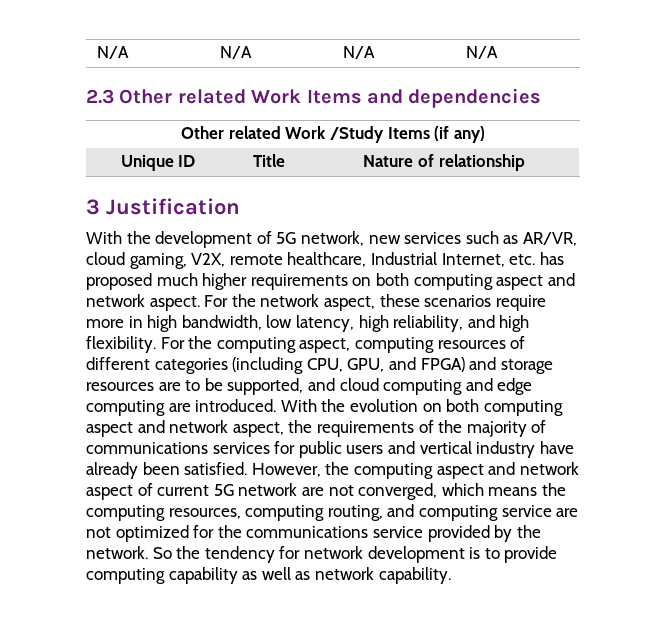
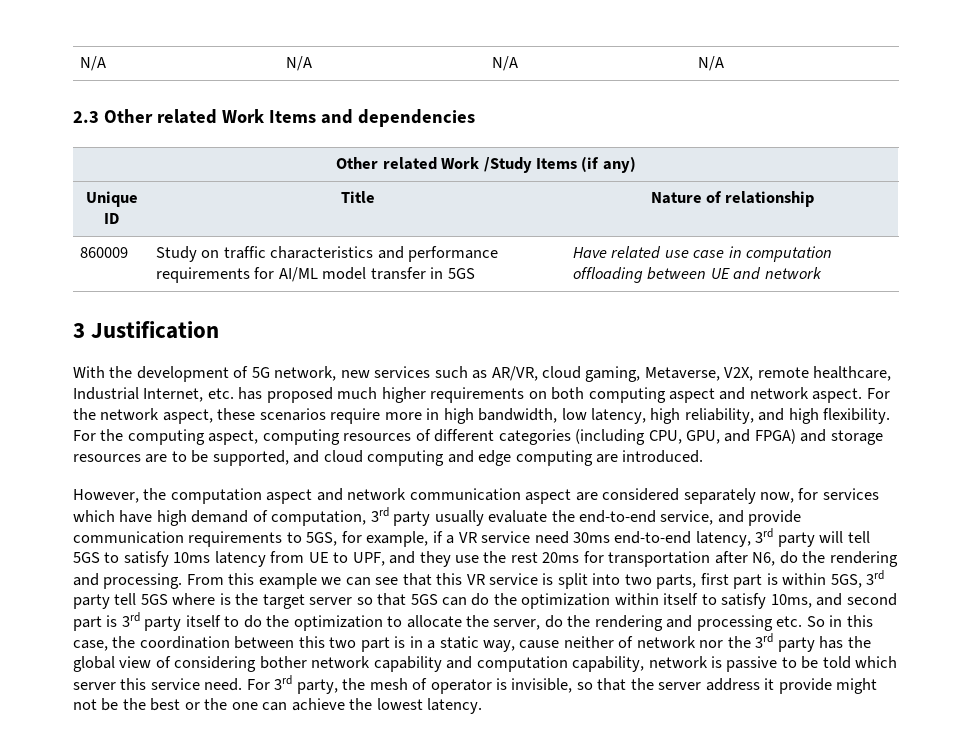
+ 860009 | Study on traffic characteristics and performance requirements for AI/ML model transfer in 5GS | Have related use case in computation offloading between UE and network
- With the development of 5G network, new services such as AR/VR, cloud gaming, V2X, remote healthcare, Industrial Internet, etc. has proposed much higher requirements on both computing aspect and network aspect.
+ With the development of 5G network, new services such as AR/VR, cloud gaming, Metaverse, V2X, remote healthcare, Industrial Internet, etc. has proposed much higher requirements on both computing aspect and network aspect.
- For the computing aspect, computing resources of different categories (including CPU, GPU, and FPGA) and storage resources are to be supported, and cloud computing and edge computing are introduced. With the evolution on both computing aspect and network aspect, the requirements of the majority of communications services for public users and vertical industry have already been satisfied. However, the computing aspect and network aspect of current 5G network are not converged, which means the computing resources, computing routing, and computing service are not optimized for the communications service provided by the network. So the tendency for network development is to provide computing capability as well as network capability.
+ For the computing aspect, computing resources of different categories (including CPU, GPU, and FPGA) and storage resources are to be supported, and cloud computing and edge computing are introduced.
+ However, the computation aspect and network communication aspect are considered separately now, for services which have high demand of computation, 3rd party usually evaluate the end-to-end service, and provide communication requirements to 5GS, for example, if a VR service need 30ms end-to-end latency, 3rd party will tell 5GS to satisfy 10ms latency from UE to UPF, and they use the rest 20ms for transportation after N6, do the rendering and processing. From this example we can see that this VR service is split into two parts, first part is within 5GS, 3rd party tell 5GS where is the target server so that 5GS can do the optimization within itself to satisfy 10ms, and second part is 3rd party itself to do the optimization to allocate the server, do the rendering and processing etc. So in this case, the coordination between this two part is in a static way, cause neither of network nor the 3rd party has the global view of considering bother network capability and computation capability, network is passive to be told which server this service need. For 3rd party, the mesh of operator is invisible, so that the server address it provide might not be the best or the one can achieve the lowest latency.

